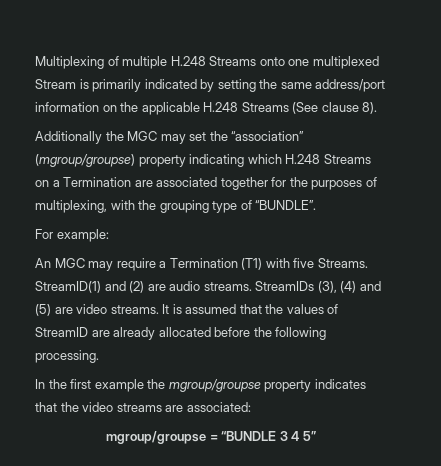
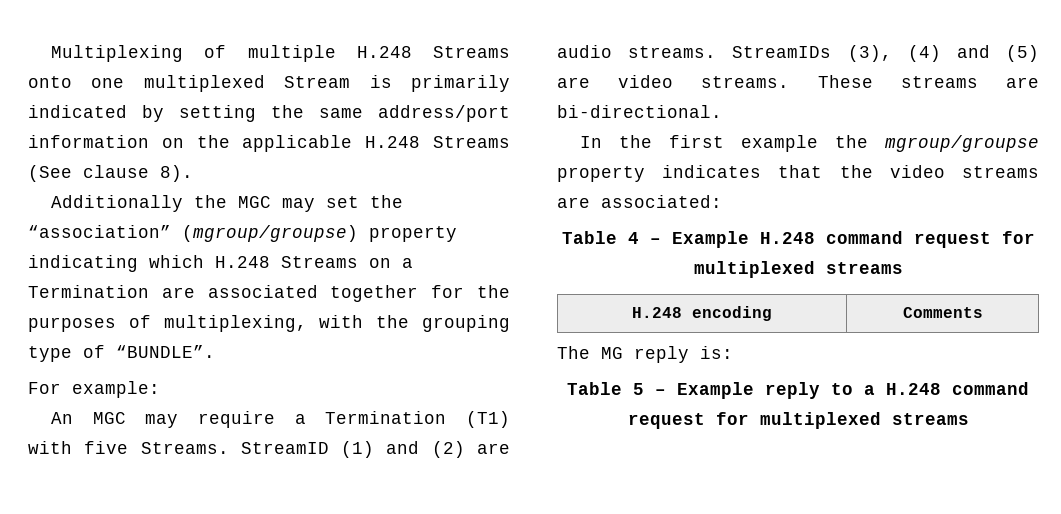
- StreamID(1) and (2) are audio streams.
+ StreamID (1) and (2) are audio streams.
- It is assumed that the values of StreamID are already allocated before the following processing.
+ These streams are bi-directional.
- mgroup/groupse = “BUNDLE 3 4 5”
+ Table 4 – Example H.248 command request for multiplexed streams
+ H.248 encoding | Comments
+ The MG reply is:
+ Table 5 – Example reply to a H.248 command request for multiplexed streams

